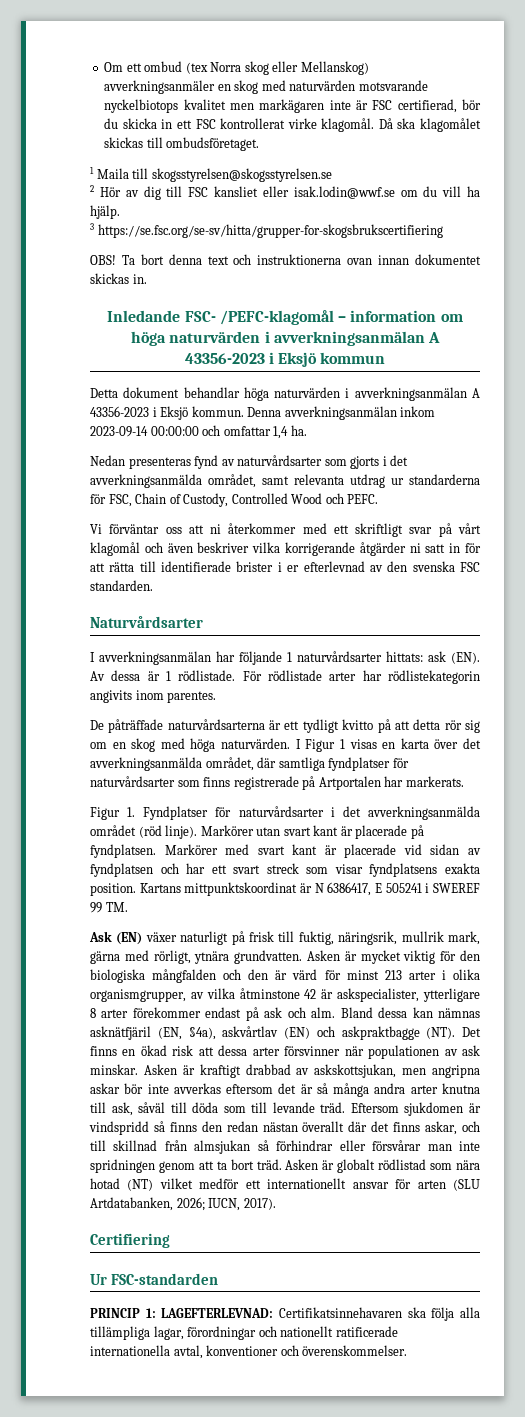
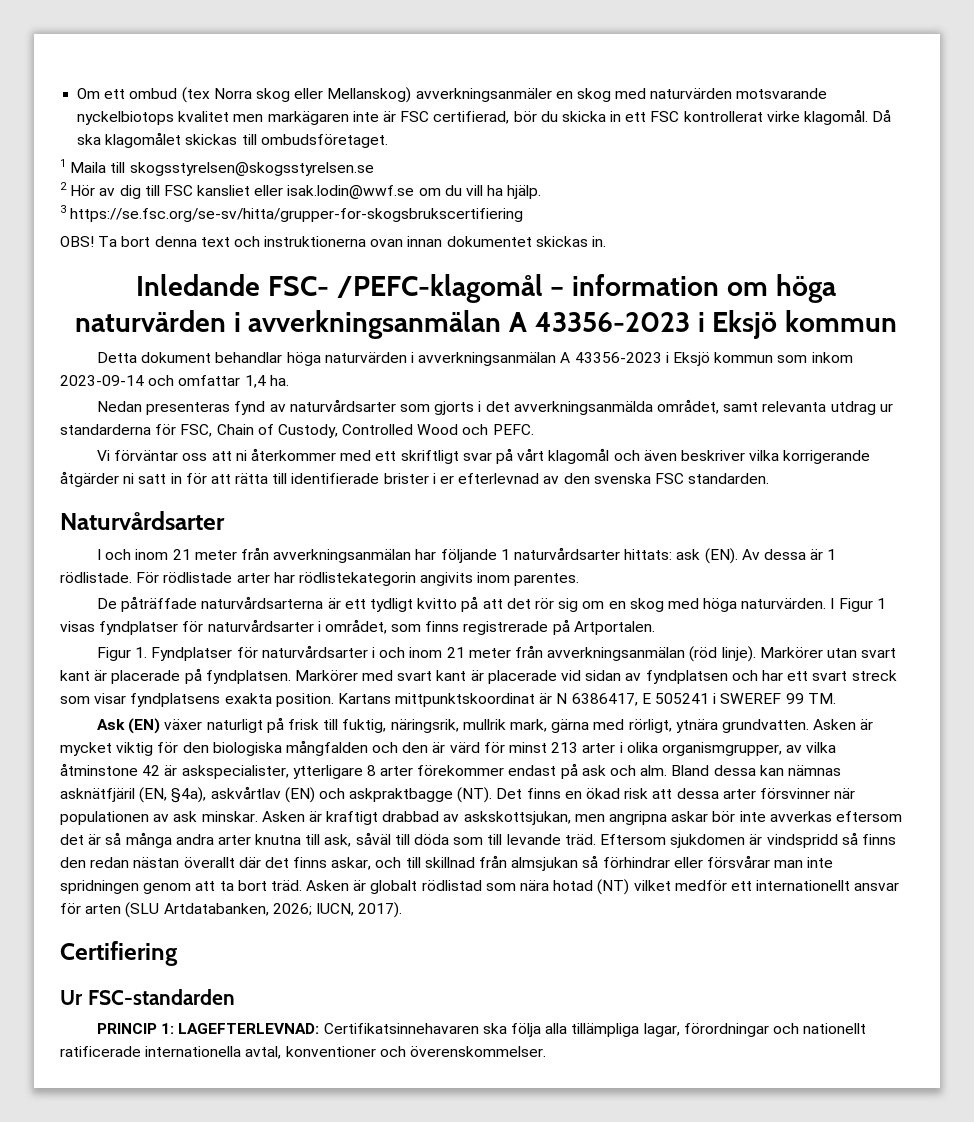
- Detta dokument behandlar höga naturvärden i avverkningsanmälan A 43356-2023 i Eksjö kommun. Denna avverkningsanmälan inkom 2023-09-14 00:00:00 och omfattar 1,4 ha.
+ Detta dokument behandlar höga naturvärden i avverkningsanmälan A 43356-2023 i Eksjö kommun som inkom 2023-09-14 och omfattar 1,4 ha.
- I avverkningsanmälan har följande 1 naturvårdsarter hittats: ask (EN). Av dessa är 1 rödlistade.
+ I och inom 21 meter från avverkningsanmälan har följande 1 naturvårdsarter hittats: ask (EN). Av dessa är 1 rödlistade.
- De påträffade naturvårdsarterna är ett tydligt kvitto på att detta rör sig om en skog med höga naturvärden.
+ De påträffade naturvårdsarterna är ett tydligt kvitto på att det rör sig om en skog med höga naturvärden.
- I Figur 1 visas en karta över det avverkningsanmälda området, där samtliga fyndplatser för naturvårdsarter som finns registrerade på Artportalen har markerats.
+ I Figur 1 visas fyndplatser för naturvårdsarter i området, som finns registrerade på Artportalen.
- Figur 1. Fyndplatser för naturvårdsarter i det avverkningsanmälda området (röd linje).
+ Figur 1. Fyndplatser för naturvårdsarter i och inom 21 meter från avverkningsanmälan (röd linje).

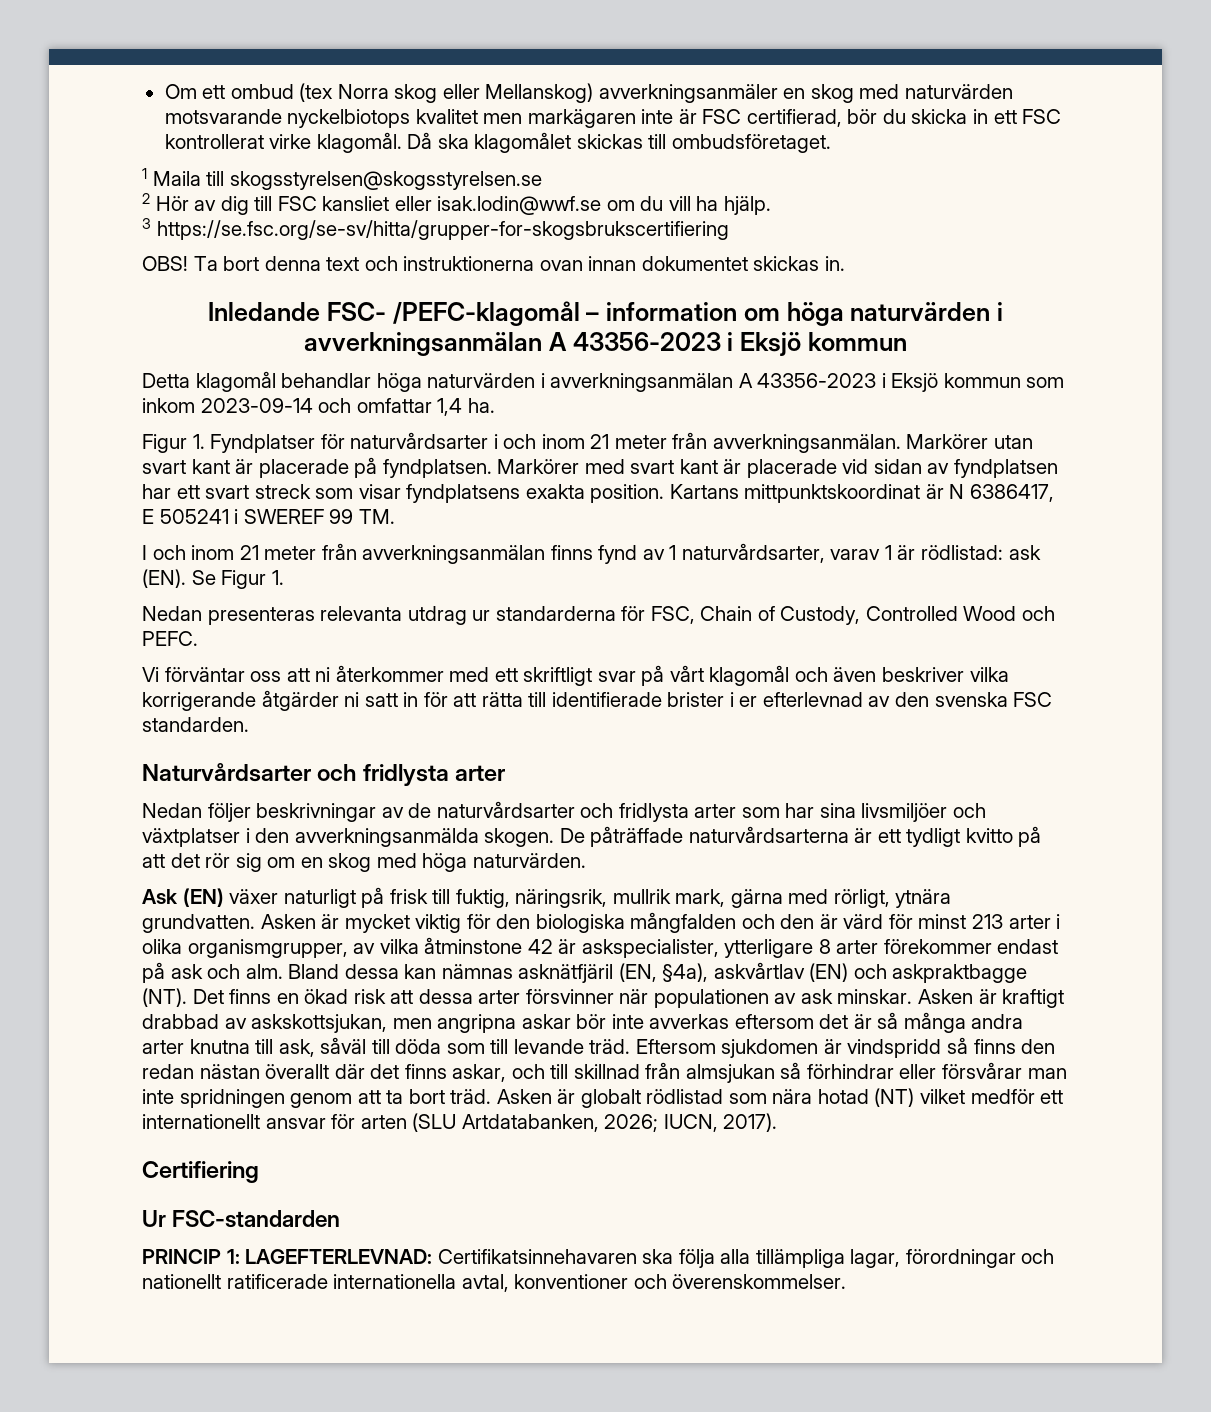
- Detta dokument behandlar höga naturvärden i avverkningsanmälan A 43356-2023 i Eksjö kommun som inkom 2023-09-14 och omfattar 1,4 ha.
+ Detta klagomål behandlar höga naturvärden i avverkningsanmälan A 43356-2023 i Eksjö kommun som inkom 2023-09-14 och omfattar 1,4 ha.
- Nedan presenteras fynd av naturvårdsarter som gjorts i det avverkningsanmälda området, samt relevanta utdrag ur standarderna för FSC, Chain of Custody, Controlled Wood och PEFC.
+ Figur 1. Fyndplatser för naturvårdsarter i och inom 21 meter från avverkningsanmälan. Markörer utan svart kant är placerade på fyndplatsen. Markörer med svart kant är placerade vid sidan av fyndplatsen har ett svart streck som visar fyndplatsens exakta position. Kartans mittpunktskoordinat är N 6386417, E 505241 i SWEREF 99 TM.
+ I och inom 21 meter från avverkningsanmälan finns fynd av 1 naturvårdsarter, varav 1 är rödlistad: ask (EN). Se Figur 1.
+ Nedan presenteras relevanta utdrag ur standarderna för FSC, Chain of Custody, Controlled Wood och PEFC.
- Naturvårdsarter
- I och inom 21 meter från avverkningsanmälan har följande 1 naturvårdsarter hittats: ask (EN). Av dessa är 1 rödlistade. För rödlistade arter har rödlistekategorin angivits inom parentes.
- De påträffade naturvårdsarterna är ett tydligt kvitto på att det rör sig om en skog med höga naturvärden. I Figur 1 visas fyndplatser för naturvårdsarter i området, som finns registrerade på Artportalen.
- Figur 1. Fyndplatser för naturvårdsarter i och inom 21 meter från avverkningsanmälan (röd linje). Markörer utan svart kant är placerade på fyndplatsen. Markörer med svart kant är placerade vid sidan av fyndplatsen och har ett svart streck som visar fyndplatsens exakta position. Kartans mittpunktskoordinat är N 6386417, E 505241 i SWEREF 99 TM.
+ Naturvårdsarter och fridlysta arter
+ Nedan följer beskrivningar av de naturvårdsarter och fridlysta arter som har sina livsmiljöer och växtplatser i den avverkningsanmälda skogen. De påträffade naturvårdsarterna är ett tydligt kvitto på att det rör sig om en skog med höga naturvärden.

